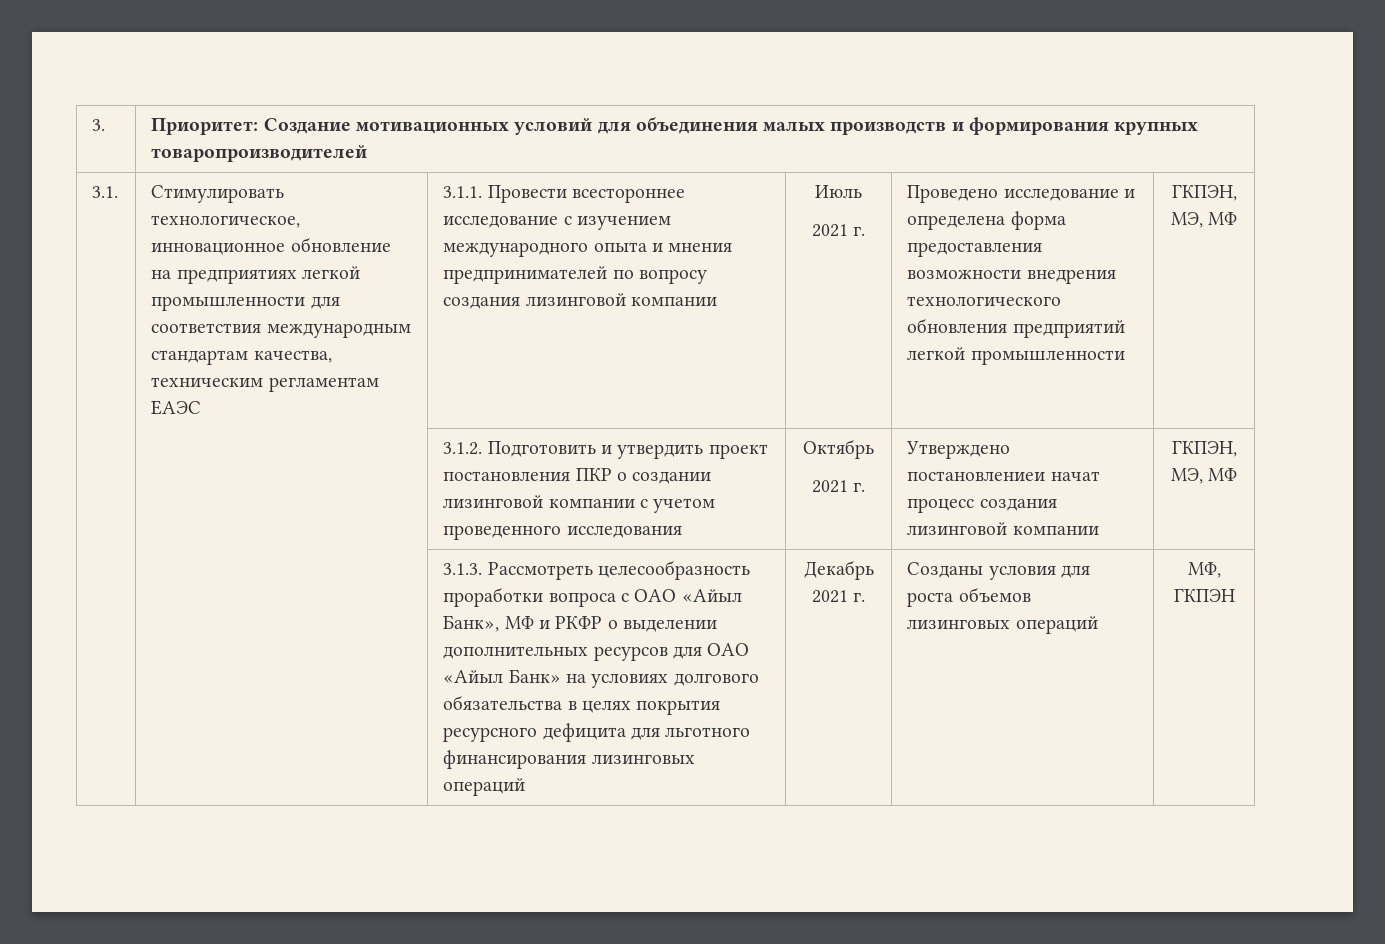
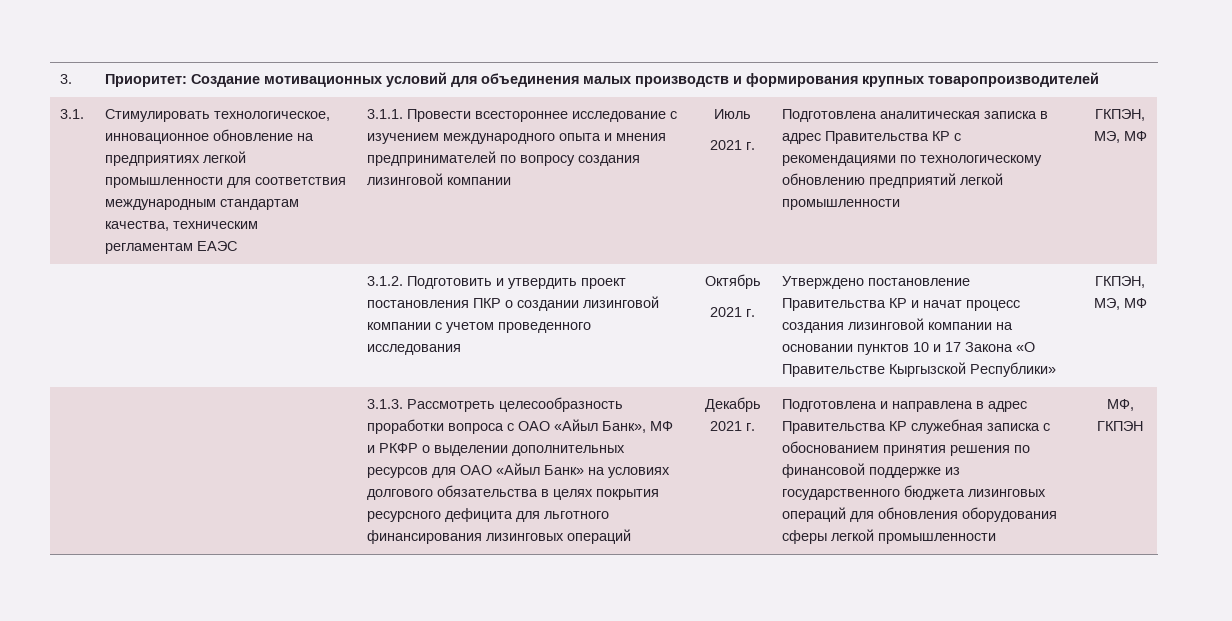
- Проведено исследование и определена форма предоставления возможности внедрения технологического обновления предприятий легкой промышленности
+ Подготовлена аналитическая записка в адрес Правительства КР с рекомендациями по технологическому обновлению предприятий легкой промышленности
- Утверждено постановлениеи начат процесс создания лизинговой компании
+ Утверждено постановление Правительства КР и начат процесс создания лизинговой компании на основании пунктов 10 и 17 Закона «О Правительстве Кыргызской Республики»
- Созданы условия для роста объемов лизинговых операций
+ Подготовлена и направлена в адрес Правительства КР служебная записка с обоснованием принятия решения по финансовой поддержке из государственного бюджета лизинговых операций для обновления оборудования сферы легкой промышленности

